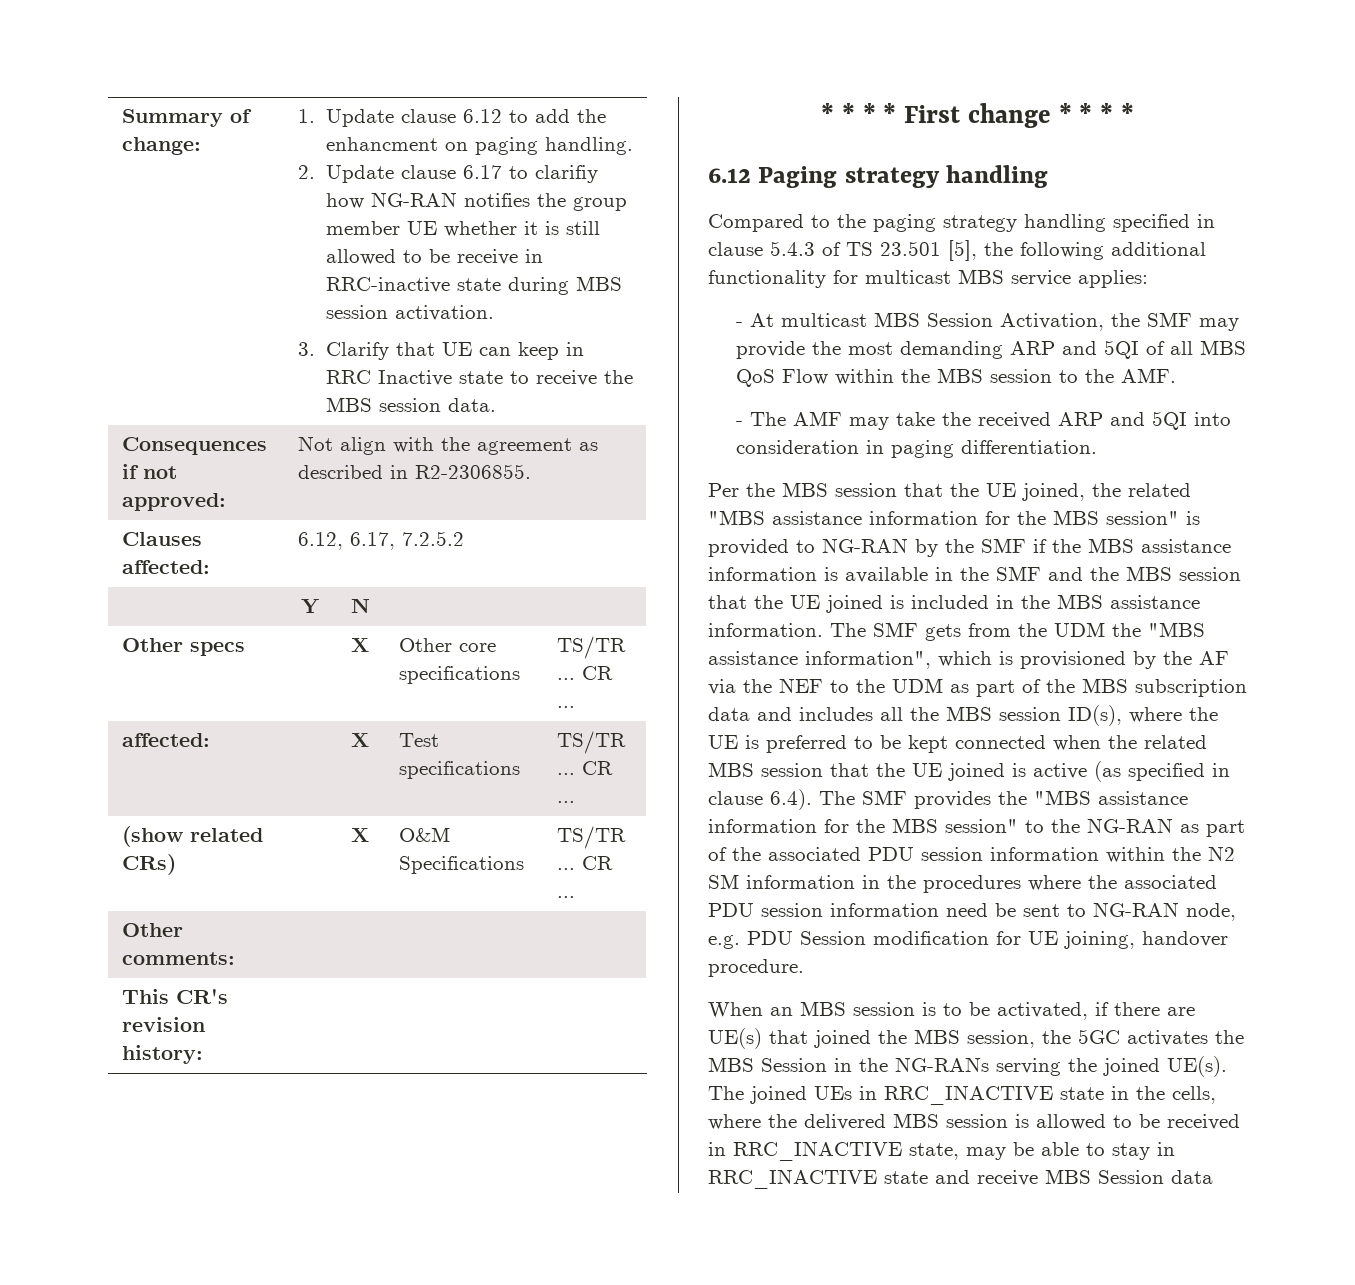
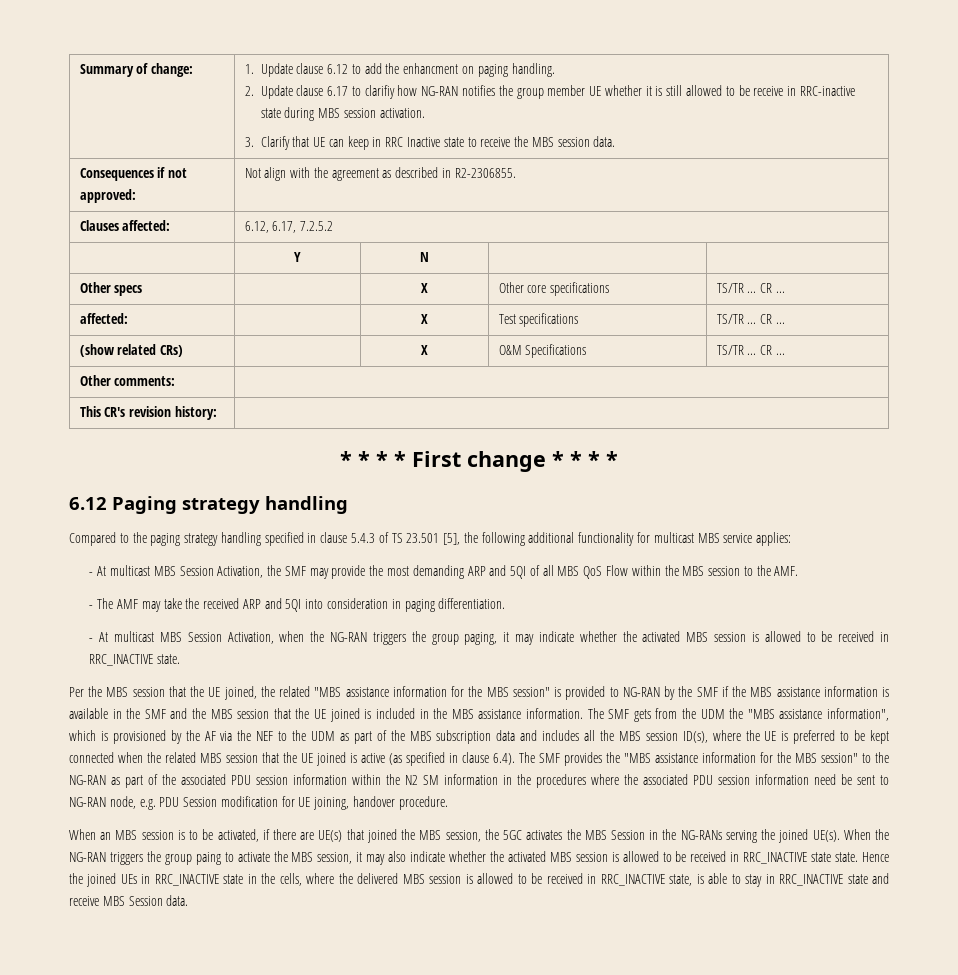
+ - At multicast MBS Session Activation, when the NG-RAN triggers the group paging, it may indicate whether the activated MBS session is allowed to be received in RRC_INACTIVE state.
- The joined UEs in RRC_INACTIVE state in the cells, where the delivered MBS session is allowed to be received in RRC_INACTIVE state, may be able to stay in RRC_INACTIVE state and receive MBS Session data
+ When the NG-RAN triggers the group paing to activate the MBS session, it may also indicate whether the activated MBS session is allowed to be received in RRC_INACTIVE state state. Hence the joined UEs in RRC_INACTIVE state in the cells, where the delivered MBS session is allowed to be received in RRC_INACTIVE state, is able to stay in RRC_INACTIVE state and receive MBS Session data.

